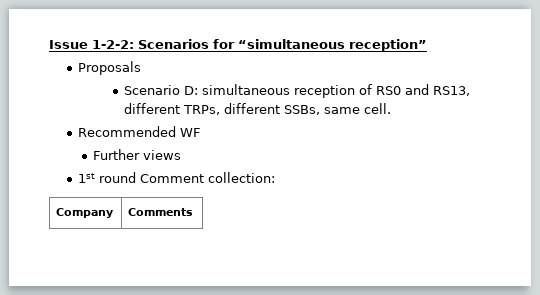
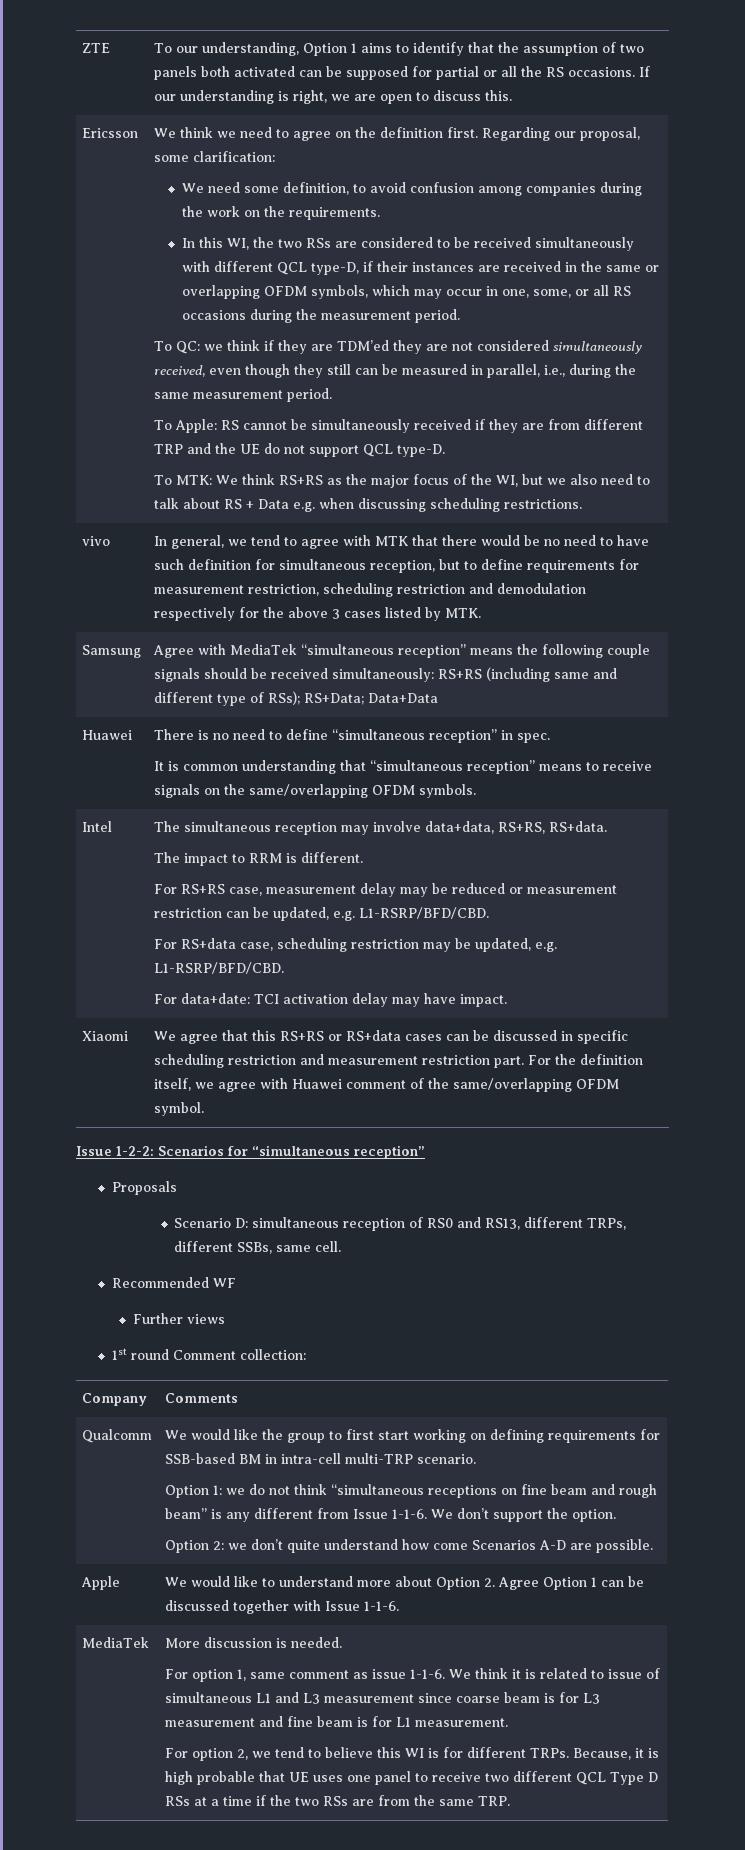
+ ZTE | To our understanding, Option 1 aims to identify that the assumption of two panels both activated can be supposed for partial or all the RS occasions. If our understanding is right, we are open to discuss this.
+ Ericsson | We think we need to agree on the definition first. Regarding our proposal, some clarification:
+ We need some definition, to avoid confusion among companies during the work on the requirements.
+ In this WI, the two RSs are considered to be received simultaneously with different QCL type-D, if their instances are received in the same or overlapping OFDM symbols, which may occur in one, some, or all RS occasions during the measurement period.
+ To QC: we think if they are TDM’ed they are not considered simultaneously received, even though they still can be measured in parallel, i.e., during the same measurement period.
+ To Apple: RS cannot be simultaneously received if they are from different TRP and the UE do not support QCL type-D.
+ To MTK: We think RS+RS as the major focus of the WI, but we also need to talk about RS + Data e.g. when discussing scheduling restrictions.
+ vivo | In general, we tend to agree with MTK that there would be no need to have such definition for simultaneous reception, but to define requirements for measurement restriction, scheduling restriction and demodulation respectively for the above 3 cases listed by MTK.
+ Samsung | Agree with MediaTek “simultaneous reception” means the following couple signals should be received simultaneously: RS+RS (including same and different type of RSs); RS+Data; Data+Data
+ Huawei | There is no need to define “simultaneous reception” in spec.
+ It is common understanding that “simultaneous reception” means to receive signals on the same/overlapping OFDM symbols.
+ Intel | The simultaneous reception may involve data+data, RS+RS, RS+data.
+ The impact to RRM is different.
+ For RS+RS case, measurement delay may be reduced or measurement restriction can be updated, e.g. L1-RSRP/BFD/CBD.
+ For RS+data case, scheduling restriction may be updated, e.g. L1-RSRP/BFD/CBD.
+ For data+date: TCI activation delay may have impact.
+ Xiaomi | We agree that this RS+RS or RS+data cases can be discussed in specific scheduling restriction and measurement restriction part. For the definition itself, we agree with Huawei comment of the same/overlapping OFDM symbol.
+ Qualcomm | We would like the group to first start working on defining requirements for SSB-based BM in intra-cell multi-TRP scenario.
+ Option 1: we do not think “simultaneous receptions on fine beam and rough beam” is any different from Issue 1-1-6. We don’t support the option.
+ Option 2: we don’t quite understand how come Scenarios A-D are possible.
+ Apple | We would like to understand more about Option 2. Agree Option 1 can be discussed together with Issue 1-1-6.
+ MediaTek | More discussion is needed.
+ For option 1, same comment as issue 1-1-6. We think it is related to issue of simultaneous L1 and L3 measurement since coarse beam is for L3 measurement and fine beam is for L1 measurement.
+ For option 2, we tend to believe this WI is for different TRPs. Because, it is high probable that UE uses one panel to receive two different QCL Type D RSs at a time if the two RSs are from the same TRP.

